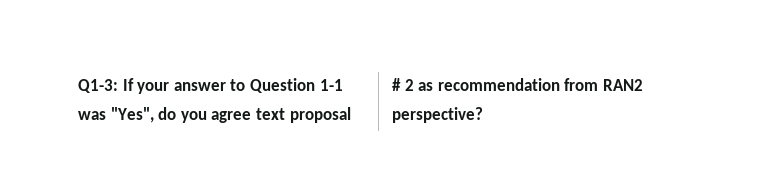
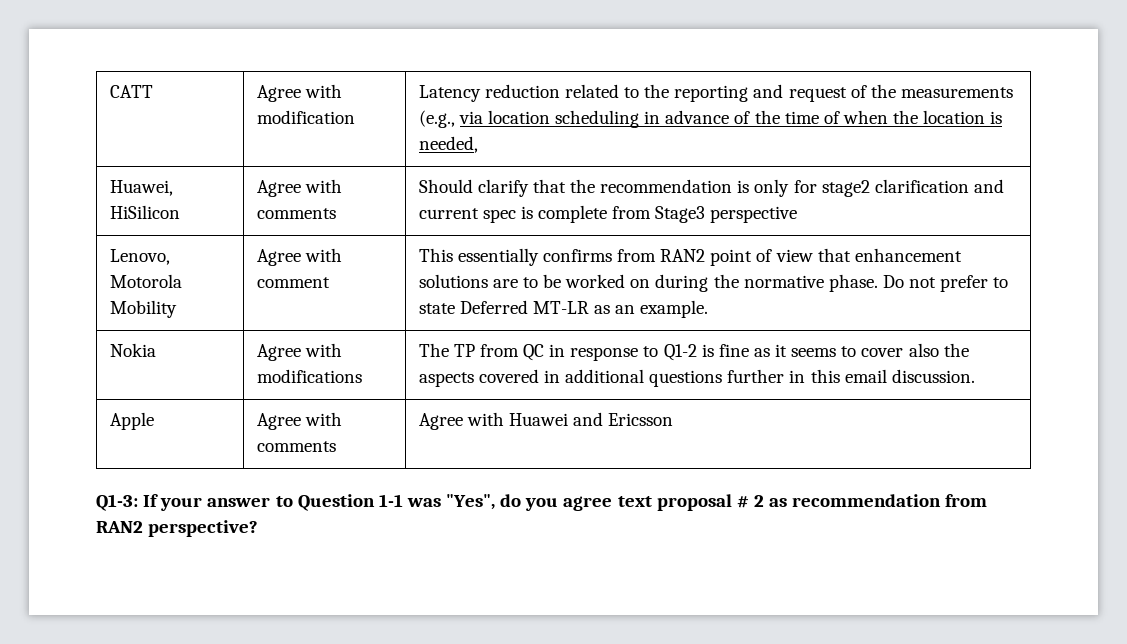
+ CATT | Agree with modification | Latency reduction related to the reporting and request of the measurements (e.g., via location scheduling in advance of the time of when the location is needed,
+ Huawei, HiSilicon | Agree with comments | Should clarify that the recommendation is only for stage2 clarification and current spec is complete from Stage3 perspective
+ Lenovo, Motorola Mobility | Agree with comment | This essentially confirms from RAN2 point of view that enhancement solutions are to be worked on during the normative phase. Do not prefer to state Deferred MT-LR as an example.
+ Nokia | Agree with modifications | The TP from QC in response to Q1-2 is fine as it seems to cover also the aspects covered in additional questions further in this email discussion.
+ Apple | Agree with comments | Agree with Huawei and Ericsson

